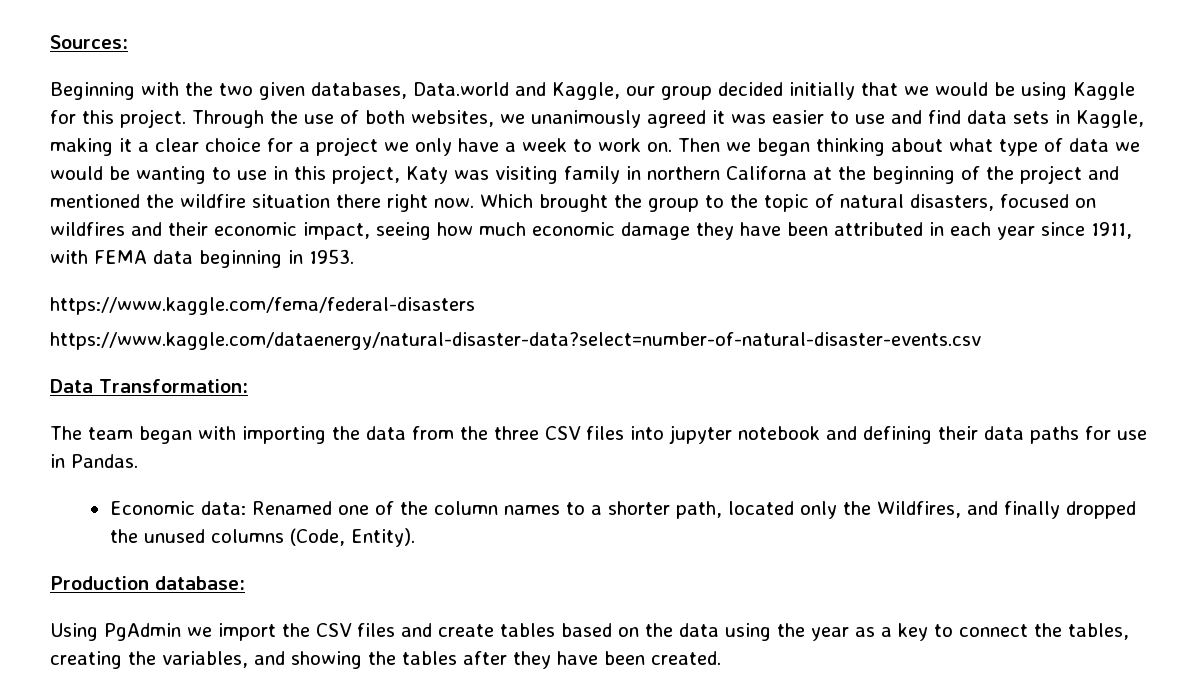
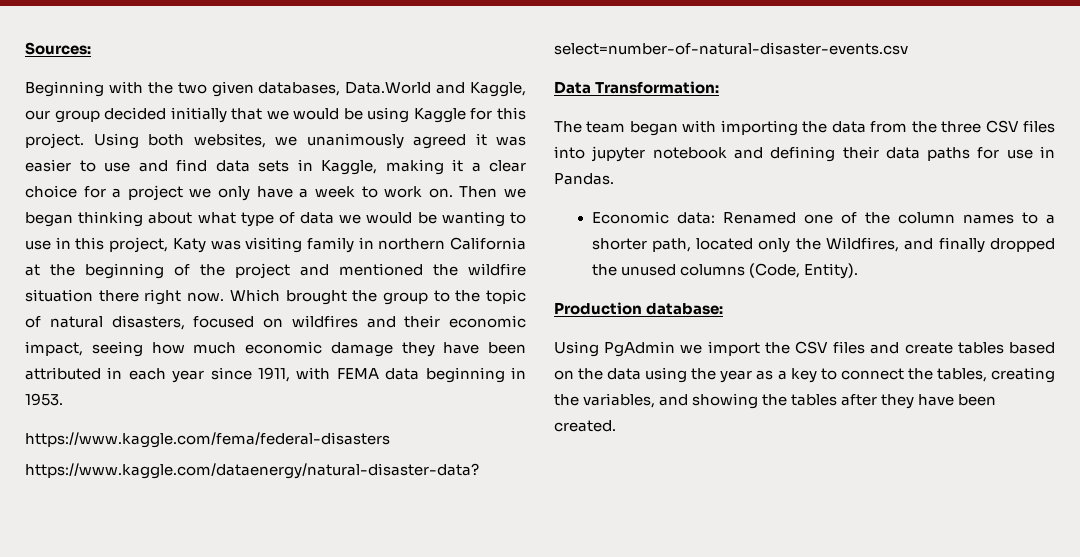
- Beginning with the two given databases, Data.world and Kaggle, our group decided initially that we would be using Kaggle for this project.
+ Beginning with the two given databases, Data.World and Kaggle, our group decided initially that we would be using Kaggle for this project.
- Through the use of both websites, we unanimously agreed it was easier to use and find data sets in Kaggle, making it a clear choice for a project we only have a week to work on.
+ Using both websites, we unanimously agreed it was easier to use and find data sets in Kaggle, making it a clear choice for a project we only have a week to work on.
- Then we began thinking about what type of data we would be wanting to use in this project, Katy was visiting family in northern Californa at the beginning of the project and mentioned the wildfire situation there right now.
+ Then we began thinking about what type of data we would be wanting to use in this project, Katy was visiting family in northern California at the beginning of the project and mentioned the wildfire situation there right now.

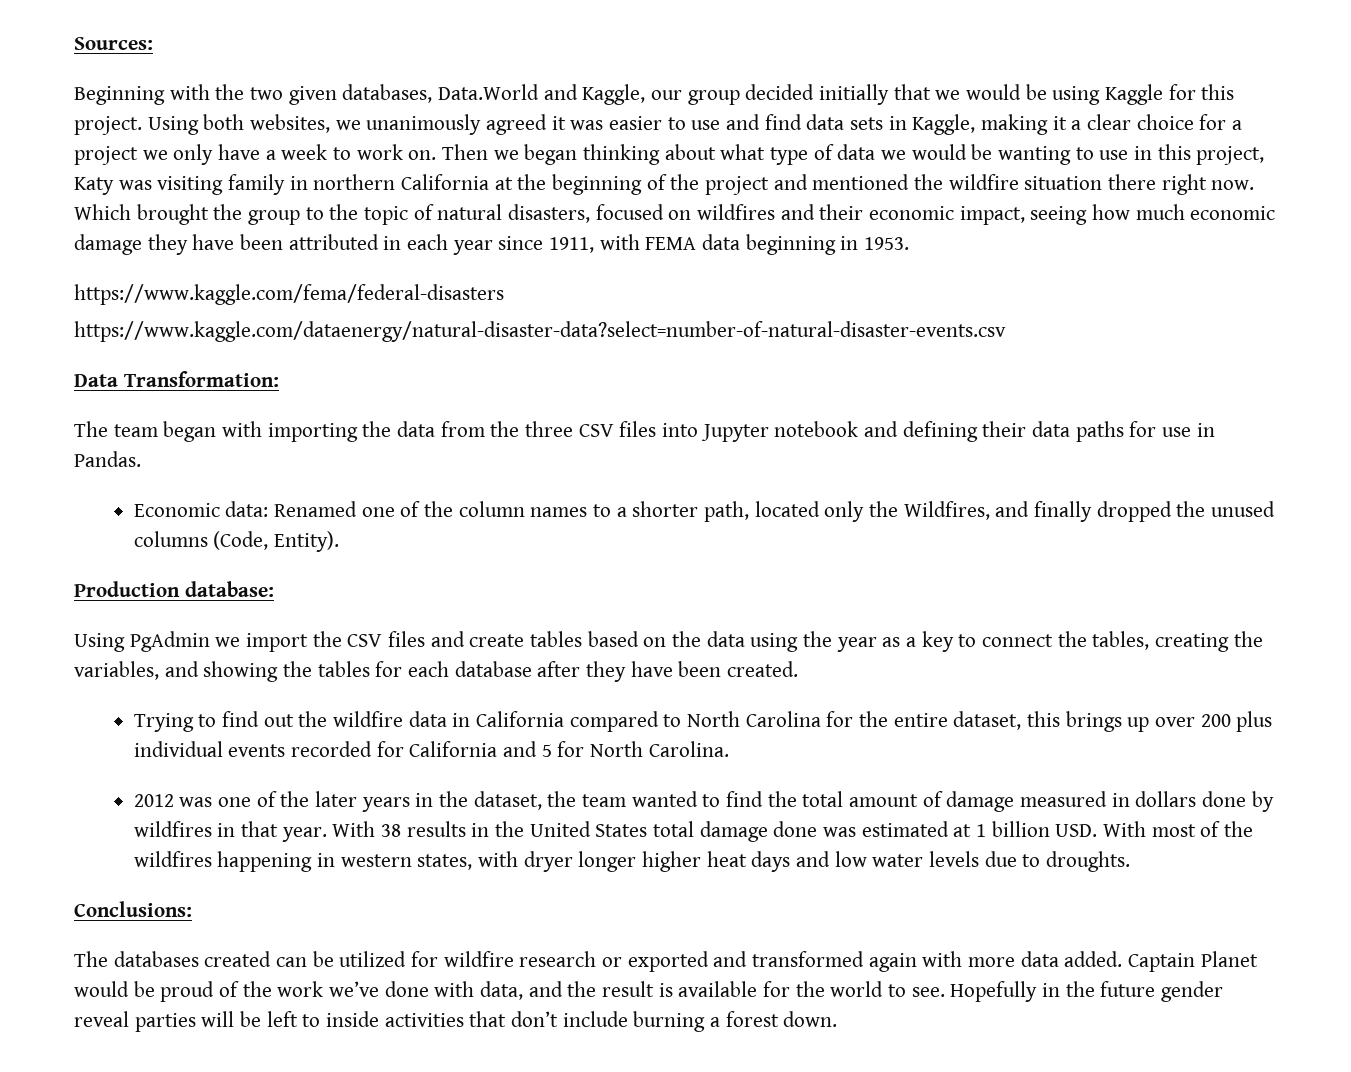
- The team began with importing the data from the three CSV files into jupyter notebook and defining their data paths for use in Pandas.
+ The team began with importing the data from the three CSV files into Jupyter notebook and defining their data paths for use in Pandas.
- Using PgAdmin we import the CSV files and create tables based on the data using the year as a key to connect the tables, creating the variables, and showing the tables after they have been created.
+ Using PgAdmin we import the CSV files and create tables based on the data using the year as a key to connect the tables, creating the variables, and showing the tables for each database after they have been created.
+ Trying to find out the wildfire data in California compared to North Carolina for the entire dataset, this brings up over 200 plus individual events recorded for California and 5 for North Carolina.
+ 2012 was one of the later years in the dataset, the team wanted to find the total amount of damage measured in dollars done by wildfires in that year. With 38 results in the United States total damage done was estimated at 1 billion USD. With most of the wildfires happening in western states, with dryer longer higher heat days and low water levels due to droughts.
+ Conclusions:
+ The databases created can be utilized for wildfire research or exported and transformed again with more data added. Captain Planet would be proud of the work we’ve done with data, and the result is available for the world to see. Hopefully in the future gender reveal parties will be left to inside activities that don’t include burning a forest down.

